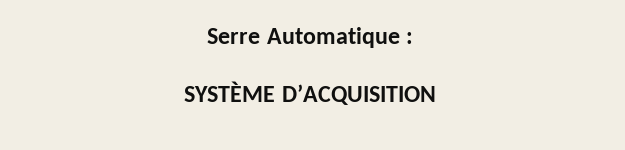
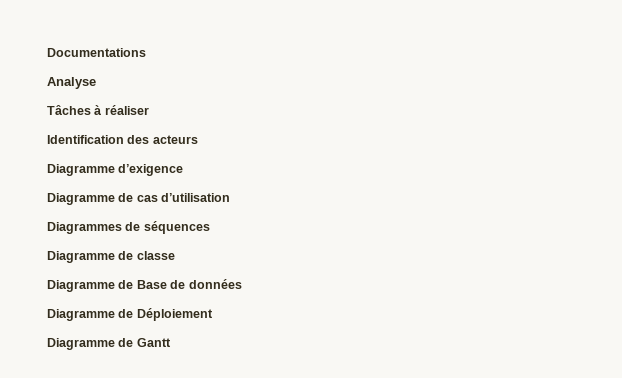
- Serre Automatique :
- SYSTÈME D’ACQUISITION
+ Documentations
+ Analyse
+ Tâches à réaliser
+ Identification des acteurs
+ Diagramme d’exigence
+ Diagramme de cas d’utilisation
+ Diagrammes de séquences
+ Diagramme de classe
+ Diagramme de Base de données
+ Diagramme de Déploiement
+ Diagramme de Gantt

